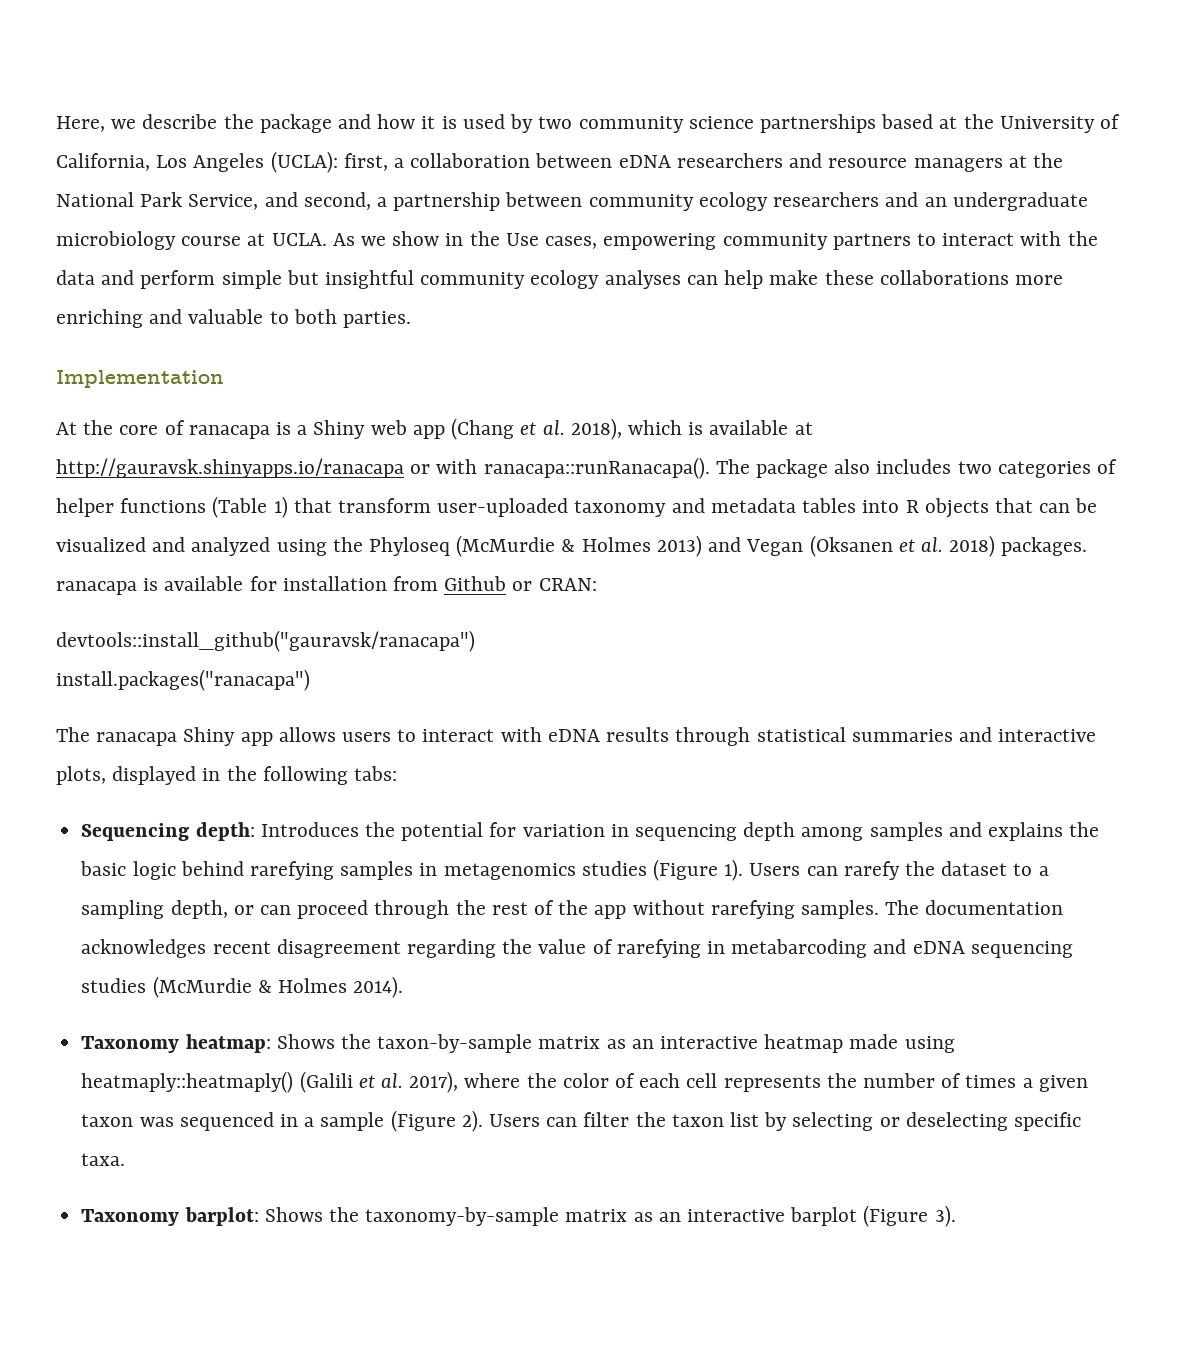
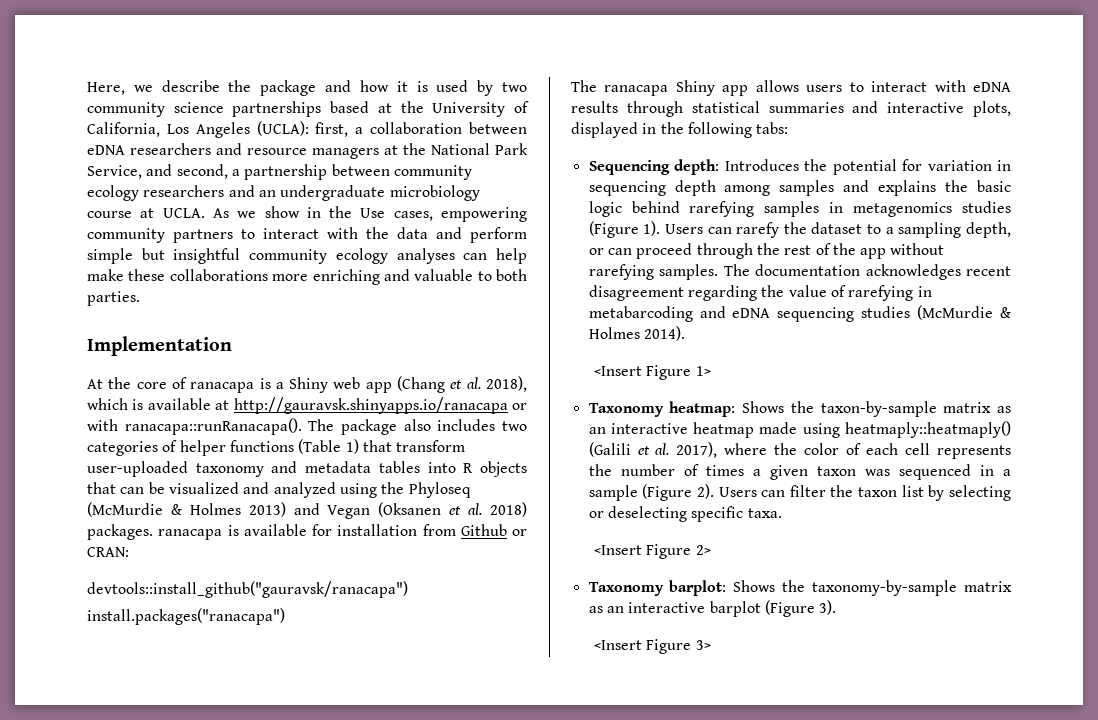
+ <Insert Figure 1>
+ <Insert Figure 2>
+ <Insert Figure 3>

